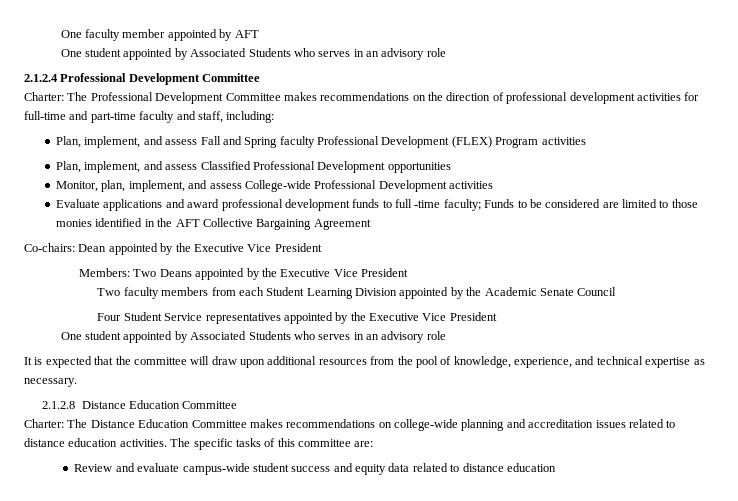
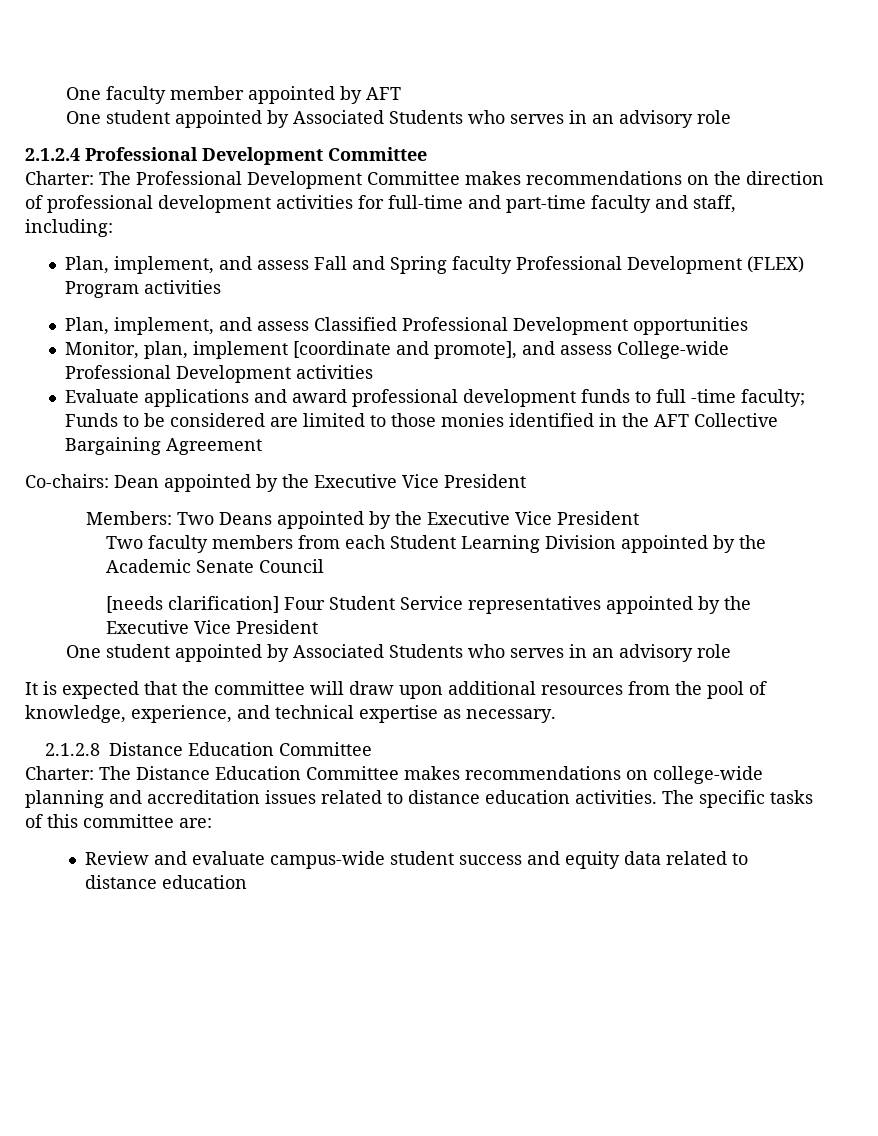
- Monitor, plan, implement, and assess College-wide Professional Development activities
+ Monitor, plan, implement [coordinate and promote], and assess College-wide Professional Development activities
- Four Student Service representatives appointed by the Executive Vice President
+ [needs clarification] Four Student Service representatives appointed by the Executive Vice President

